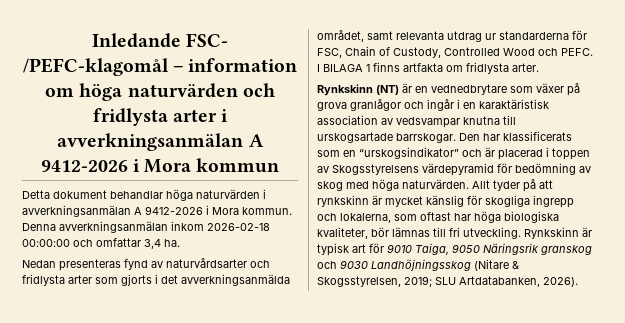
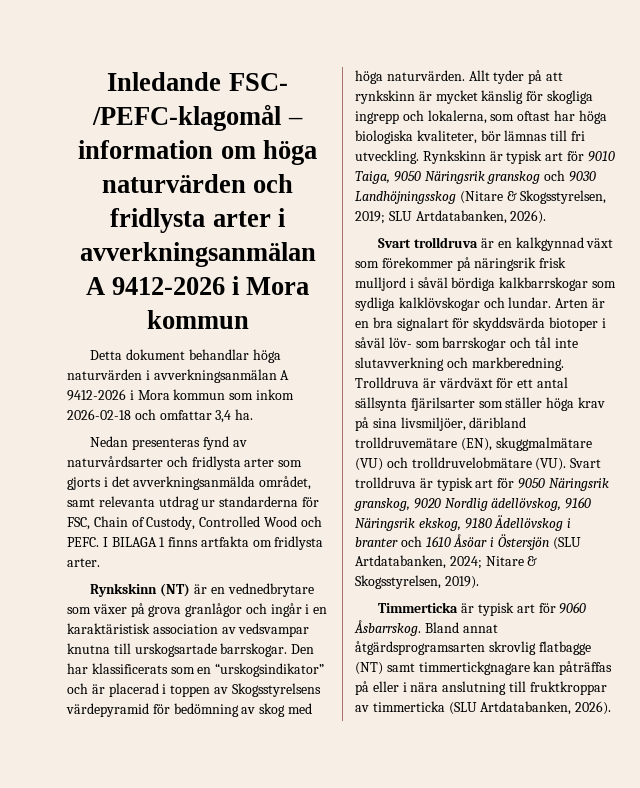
- Detta dokument behandlar höga naturvärden i avverkningsanmälan A 9412-2026 i Mora kommun. Denna avverkningsanmälan inkom 2026-02-18 00:00:00 och omfattar 3,4 ha.
+ Detta dokument behandlar höga naturvärden i avverkningsanmälan A 9412-2026 i Mora kommun som inkom 2026-02-18 och omfattar 3,4 ha.
+ Svart trolldruva är en kalkgynnad växt som förekommer på näringsrik frisk mulljord i såväl bördiga kalkbarrskogar som sydliga kalklövskogar och lundar. Arten är en bra signalart för skyddsvärda biotoper i såväl löv- som barrskogar och tål inte slutavverkning och markberedning. Trolldruva är värdväxt för ett antal sällsynta fjärilsarter som ställer höga krav på sina livsmiljöer, däribland trolldruvemätare (EN), skuggmalmätare (VU) och trolldruvelobmätare (VU). Svart trolldruva är typisk art för 9050 Näringsrik granskog, 9020 Nordlig ädellövskog, 9160 Näringsrik ekskog, 9180 Ädellövskog i branter och 1610 Åsöar i Östersjön (SLU Artdatabanken, 2024; Nitare & Skogsstyrelsen, 2019).
+ Timmerticka är typisk art för 9060 Åsbarrskog. Bland annat åtgärdsprogramsarten skrovlig flatbagge (NT) samt timmertickgnagare kan påträffas på eller i nära anslutning till fruktkroppar av timmerticka (SLU Artdatabanken, 2026).

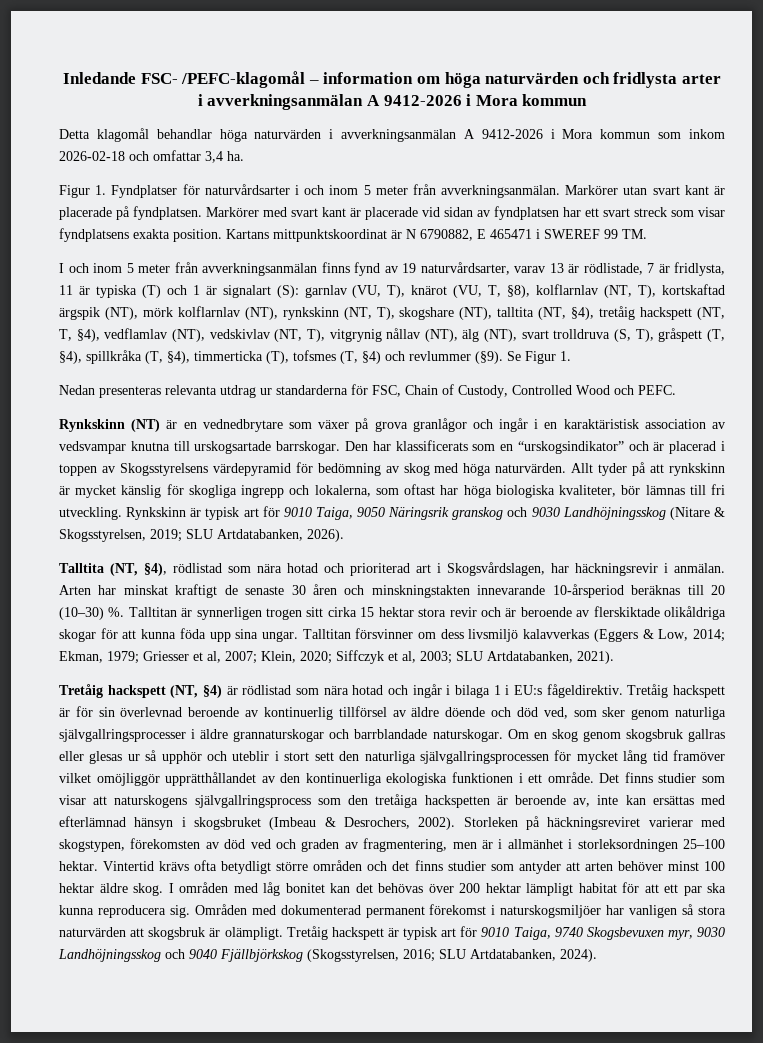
- Detta dokument behandlar höga naturvärden i avverkningsanmälan A 9412-2026 i Mora kommun som inkom 2026-02-18 och omfattar 3,4 ha.
+ Detta klagomål behandlar höga naturvärden i avverkningsanmälan A 9412-2026 i Mora kommun som inkom 2026-02-18 och omfattar 3,4 ha.
- Nedan presenteras fynd av naturvårdsarter och fridlysta arter som gjorts i det avverkningsanmälda området, samt relevanta utdrag ur standarderna för FSC, Chain of Custody, Controlled Wood och PEFC. I BILAGA 1 finns artfakta om fridlysta arter.
+ Figur 1. Fyndplatser för naturvårdsarter i och inom 5 meter från avverkningsanmälan. Markörer utan svart kant är placerade på fyndplatsen. Markörer med svart kant är placerade vid sidan av fyndplatsen har ett svart streck som visar fyndplatsens exakta position. Kartans mittpunktskoordinat är N 6790882, E 465471 i SWEREF 99 TM.
+ I och inom 5 meter från avverkningsanmälan finns fynd av 19 naturvårdsarter, varav 13 är rödlistade, 7 är fridlysta, 11 är typiska (T) och 1 är signalart (S): garnlav (VU, T), knärot (VU, T, §8), kolflarnlav (NT, T), kortskaftad ärgspik (NT), mörk kolflarnlav (NT), rynkskinn (NT, T), skogshare (NT), talltita (NT, §4), tretåig hackspett (NT, T, §4), vedflamlav (NT), vedskivlav (NT, T), vitgrynig nållav (NT), älg (NT), svart trolldruva (S, T), gråspett (T, §4), spillkråka (T, §4), timmerticka (T), tofsmes (T, §4) och revlummer (§9). Se Figur 1.
+ Nedan presenteras relevanta utdrag ur standarderna för FSC, Chain of Custody, Controlled Wood och PEFC.
- Svart trolldruva är en kalkgynnad växt som förekommer på näringsrik frisk mulljord i såväl bördiga kalkbarrskogar som sydliga kalklövskogar och lundar. Arten är en bra signalart för skyddsvärda biotoper i såväl löv- som barrskogar och tål inte slutavverkning och markberedning. Trolldruva är värdväxt för ett antal sällsynta fjärilsarter som ställer höga krav på sina livsmiljöer, däribland trolldruvemätare (EN), skuggmalmätare (VU) och trolldruvelobmätare (VU). Svart trolldruva är typisk art för 9050 Näringsrik granskog, 9020 Nordlig ädellövskog, 9160 Näringsrik ekskog, 9180 Ädellövskog i branter och 1610 Åsöar i Östersjön (SLU Artdatabanken, 2024; Nitare & Skogsstyrelsen, 2019).
- Timmerticka är typisk art för 9060 Åsbarrskog. Bland annat åtgärdsprogramsarten skrovlig flatbagge (NT) samt timmertickgnagare kan påträffas på eller i nära anslutning till fruktkroppar av timmerticka (SLU Artdatabanken, 2026).
+ Talltita (NT, §4), rödlistad som nära hotad och prioriterad art i Skogsvårdslagen, har häckningsrevir i anmälan. Arten har minskat kraftigt de senaste 30 åren och minskningstakten innevarande 10-årsperiod beräknas till 20 (10–30) %. Talltitan är synnerligen trogen sitt cirka 15 hektar stora revir och är beroende av flerskiktade olikåldriga skogar för att kunna föda upp sina ungar. Talltitan försvinner om dess livsmiljö kalavverkas (Eggers & Low, 2014; Ekman, 1979; Griesser et al, 2007; Klein, 2020; Siffczyk et al, 2003; SLU Artdatabanken, 2021).
+ Tretåig hackspett (NT, §4) är rödlistad som nära hotad och ingår i bilaga 1 i EU:s fågeldirektiv. Tretåig hackspett är för sin överlevnad beroende av kontinuerlig tillförsel av äldre döende och död ved, som sker genom naturliga självgallringsprocesser i äldre grannaturskogar och barrblandade naturskogar. Om en skog genom skogsbruk gallras eller glesas ur så upphör och uteblir i stort sett den naturliga självgallringsprocessen för mycket lång tid framöver vilket omöjliggör upprätthållandet av den kontinuerliga ekologiska funktionen i ett område. Det finns studier som visar att naturskogens självgallringsprocess som den tretåiga hackspetten är beroende av, inte kan ersättas med efterlämnad hänsyn i skogsbruket (Imbeau & Desrochers, 2002). Storleken på häckningsreviret varierar med skogstypen, förekomsten av död ved och graden av fragmentering, men är i allmänhet i storleksordningen 25–100 hektar. Vintertid krävs ofta betydligt större områden och det finns studier som antyder att arten behöver minst 100 hektar äldre skog. I områden med låg bonitet kan det behövas över 200 hektar lämpligt habitat för att ett par ska kunna reproducera sig. Områden med dokumenterad permanent förekomst i naturskogsmiljöer har vanligen så stora naturvärden att skogsbruk är olämpligt. Tretåig hackspett är typisk art för 9010 Taiga, 9740 Skogsbevuxen myr, 9030 Landhöjningsskog och 9040 Fjällbjörkskog (Skogsstyrelsen, 2016; SLU Artdatabanken, 2024).

